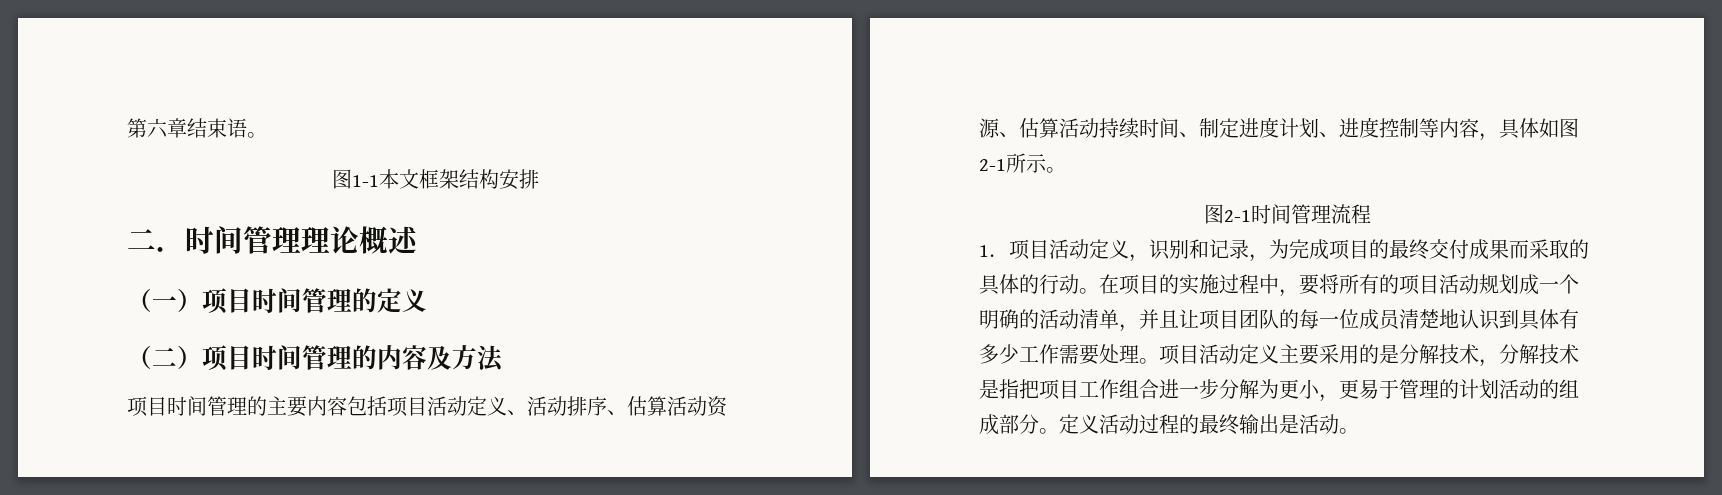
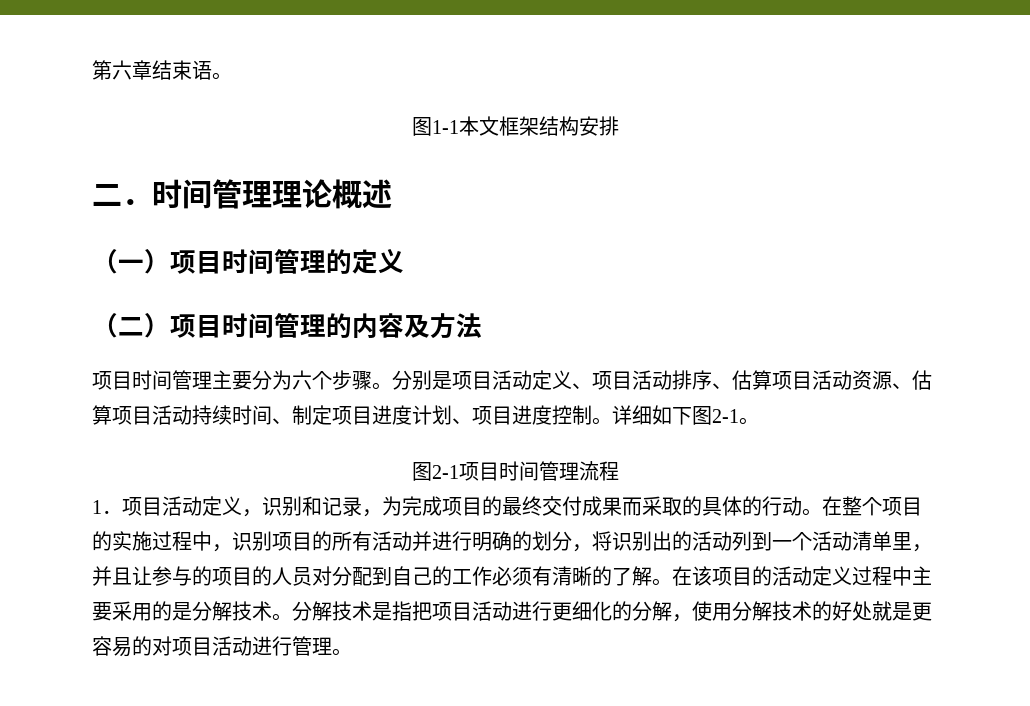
- 项目时间管理的主要内容包括项目活动定义、活动排序、估算活动资源、估算活动持续时间、制定进度计划、进度控制等内容，具体如图2-1所示。
+ 项目时间管理主要分为六个步骤。分别是项目活动定义、项目活动排序、估算项目活动资源、估算项目活动持续时间、制定项目进度计划、项目进度控制。详细如下图2-1。
- 图2-1时间管理流程
+ 图2-1项目时间管理流程
- 在项目的实施过程中，要将所有的项目活动规划成一个明确的活动清单，并且让项目团队的每一位成员清楚地认识到具体有多少工作需要处理。项目活动定义主要采用的是分解技术，分解技术是指把项目工作组合进一步分解为更小，更易于管理的计划活动的组成部分。定义活动过程的最终输出是活动。
+ 在整个项目的实施过程中，识别项目的所有活动并进行明确的划分，将识别出的活动列到一个活动清单里，并且让参与的项目的人员对分配到自己的工作必须有清晰的了解。在该项目的活动定义过程中主要采用的是分解技术。分解技术是指把项目活动进行更细化的分解，使用分解技术的好处就是更容易的对项目活动进行管理。

